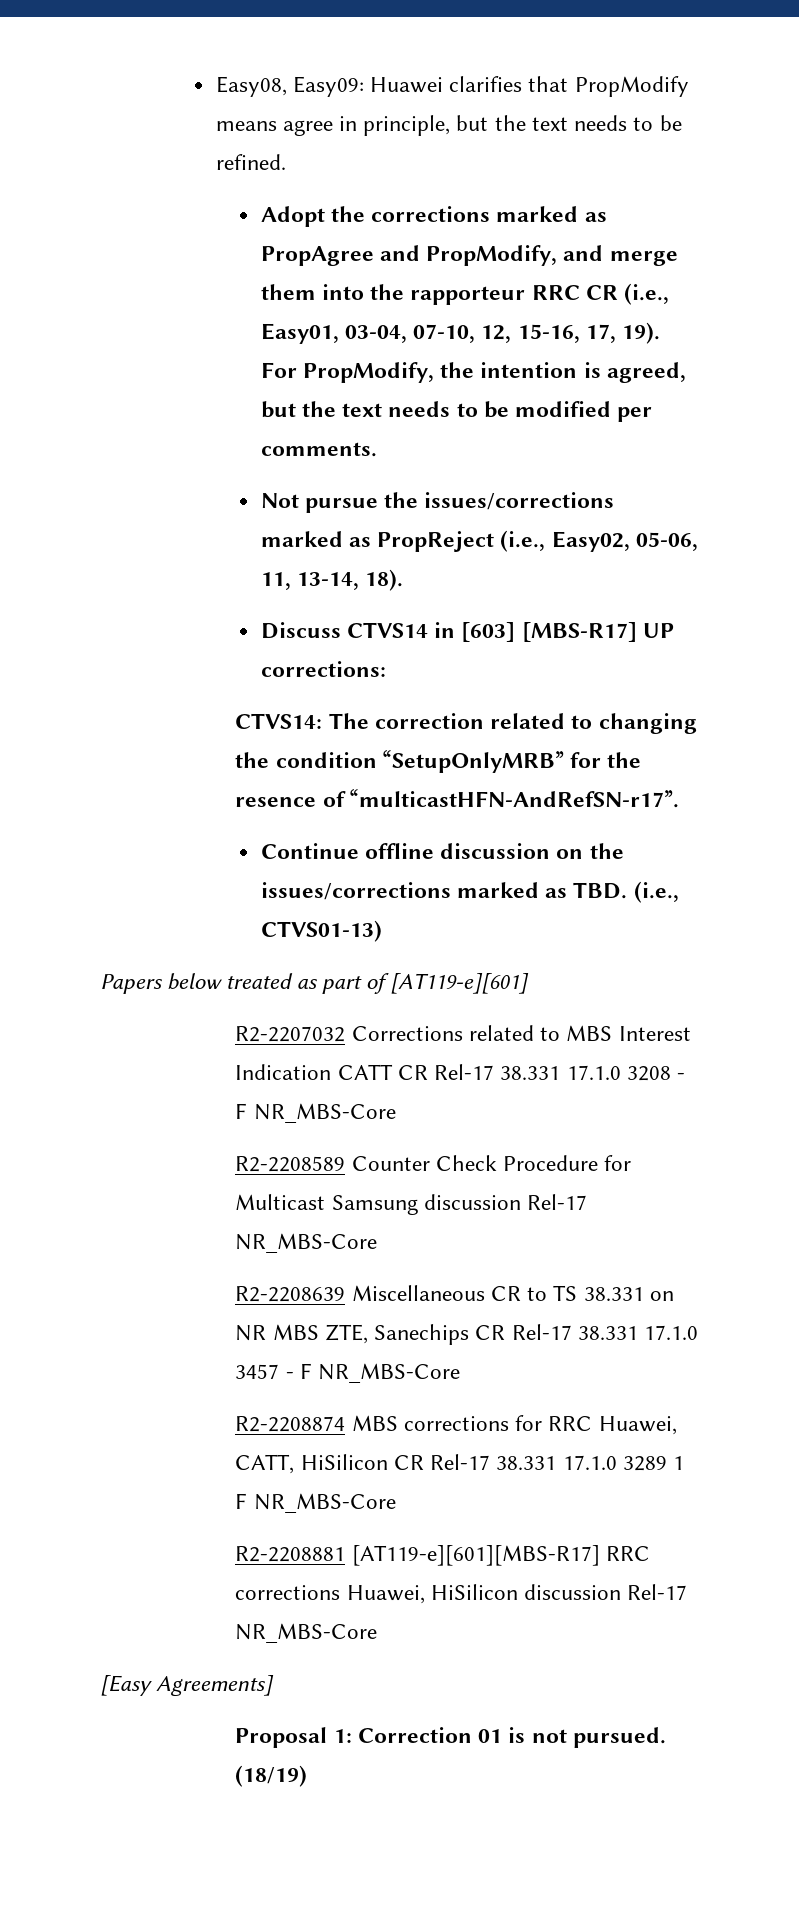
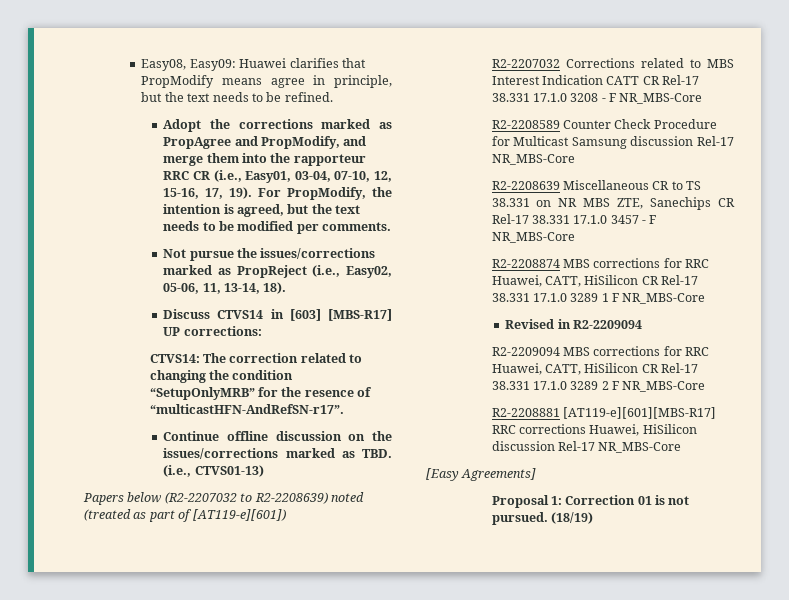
- Papers below treated as part of [AT119-e][601]
+ Papers below (R2-2207032 to R2-2208639) noted (treated as part of [AT119-e][601])
+ Revised in R2-2209094
+ R2-2209094 MBS corrections for RRC Huawei, CATT, HiSilicon CR Rel-17 38.331 17.1.0 3289 2 F NR_MBS-Core

